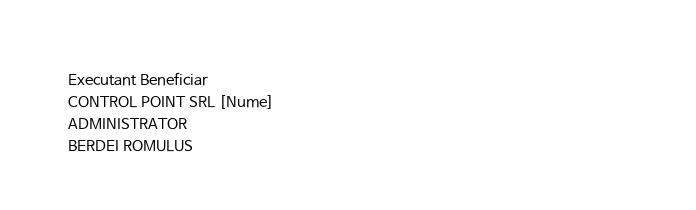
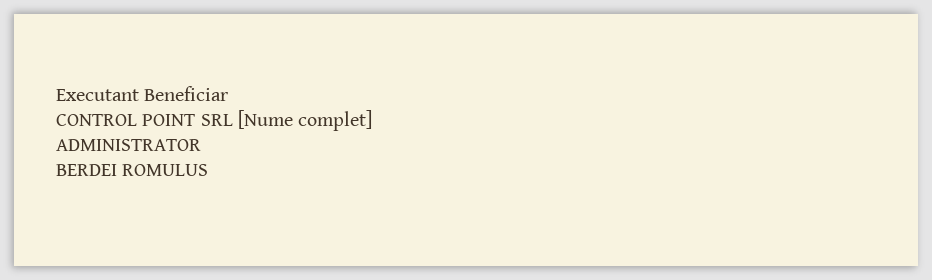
- CONTROL POINT SRL [Nume]
+ CONTROL POINT SRL [Nume complet]

